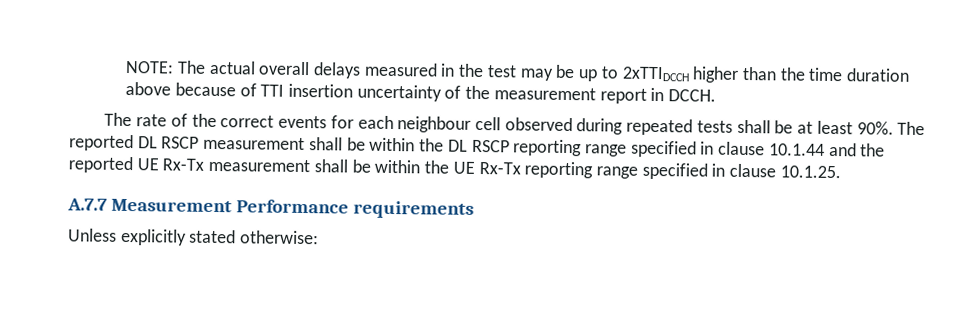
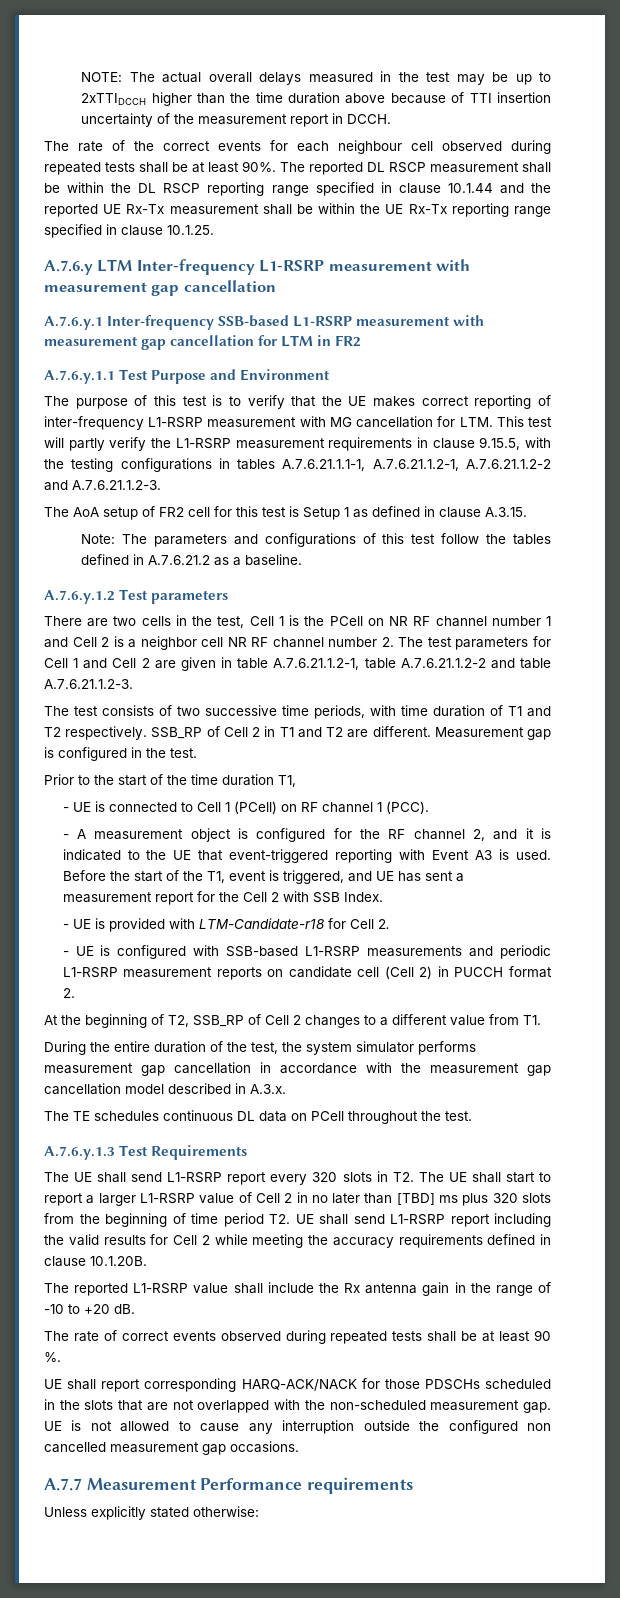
+ A.7.6.y LTM Inter-frequency L1-RSRP measurement with measurement gap cancellation
+ A.7.6.y.1 Inter-frequency SSB-based L1-RSRP measurement with measurement gap cancellation for LTM in FR2
+ A.7.6.y.1.1 Test Purpose and Environment
+ The purpose of this test is to verify that the UE makes correct reporting of inter-frequency L1-RSRP measurement with MG cancellation for LTM. This test will partly verify the L1-RSRP measurement requirements in clause 9.15.5, with the testing configurations in tables A.7.6.21.1.1-1, A.7.6.21.1.2-1, A.7.6.21.1.2-2 and A.7.6.21.1.2-3.
+ The AoA setup of FR2 cell for this test is Setup 1 as defined in clause A.3.15.
+ Note: The parameters and configurations of this test follow the tables defined in A.7.6.21.2 as a baseline.
+ A.7.6.y.1.2 Test parameters
+ There are two cells in the test, Cell 1 is the PCell on NR RF channel number 1 and Cell 2 is a neighbor cell NR RF channel number 2. The test parameters for Cell 1 and Cell 2 are given in table A.7.6.21.1.2-1, table A.7.6.21.1.2-2 and table A.7.6.21.1.2-3.
+ The test consists of two successive time periods, with time duration of T1 and T2 respectively. SSB_RP of Cell 2 in T1 and T2 are different. Measurement gap is configured in the test.
+ Prior to the start of the time duration T1,
+ - UE is connected to Cell 1 (PCell) on RF channel 1 (PCC).
+ - A measurement object is configured for the RF channel 2, and it is indicated to the UE that event-triggered reporting with Event A3 is used. Before the start of the T1, event is triggered, and UE has sent a measurement report for the Cell 2 with SSB Index.
+ - UE is provided with LTM-Candidate-r18 for Cell 2.
+ - UE is configured with SSB-based L1-RSRP measurements and periodic L1-RSRP measurement reports on candidate cell (Cell 2) in PUCCH format 2.
+ At the beginning of T2, SSB_RP of Cell 2 changes to a different value from T1.
+ During the entire duration of the test, the system simulator performs measurement gap cancellation in accordance with the measurement gap cancellation model described in A.3.x.
+ The TE schedules continuous DL data on PCell throughout the test.
+ A.7.6.y.1.3 Test Requirements
+ The UE shall send L1-RSRP report every 320 slots in T2. The UE shall start to report a larger L1-RSRP value of Cell 2 in no later than [TBD] ms plus 320 slots from the beginning of time period T2. UE shall send L1-RSRP report including the valid results for Cell 2 while meeting the accuracy requirements defined in clause 10.1.20B.
+ The reported L1-RSRP value shall include the Rx antenna gain in the range of -10 to +20 dB.
+ The rate of correct events observed during repeated tests shall be at least 90 %.
+ UE shall report corresponding HARQ-ACK/NACK for those PDSCHs scheduled in the slots that are not overlapped with the non-scheduled measurement gap. UE is not allowed to cause any interruption outside the configured non cancelled measurement gap occasions.

